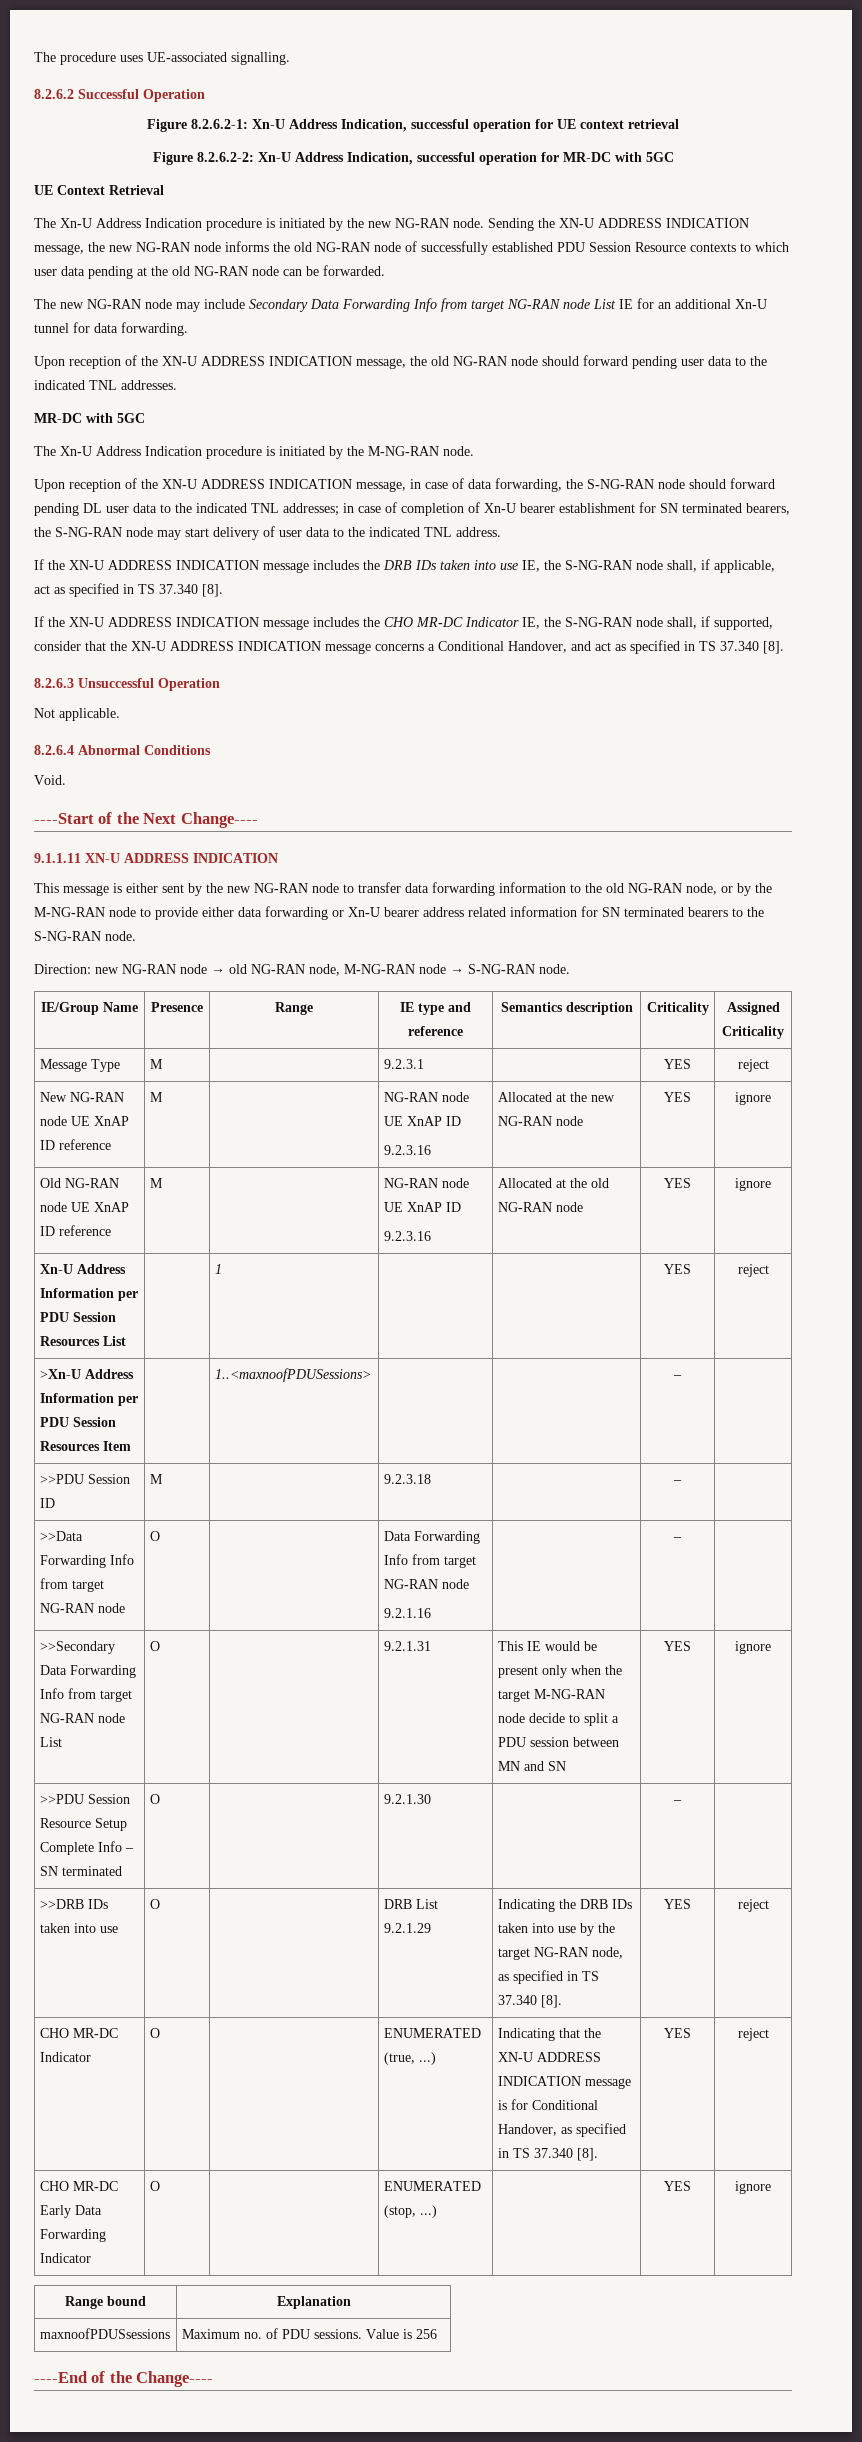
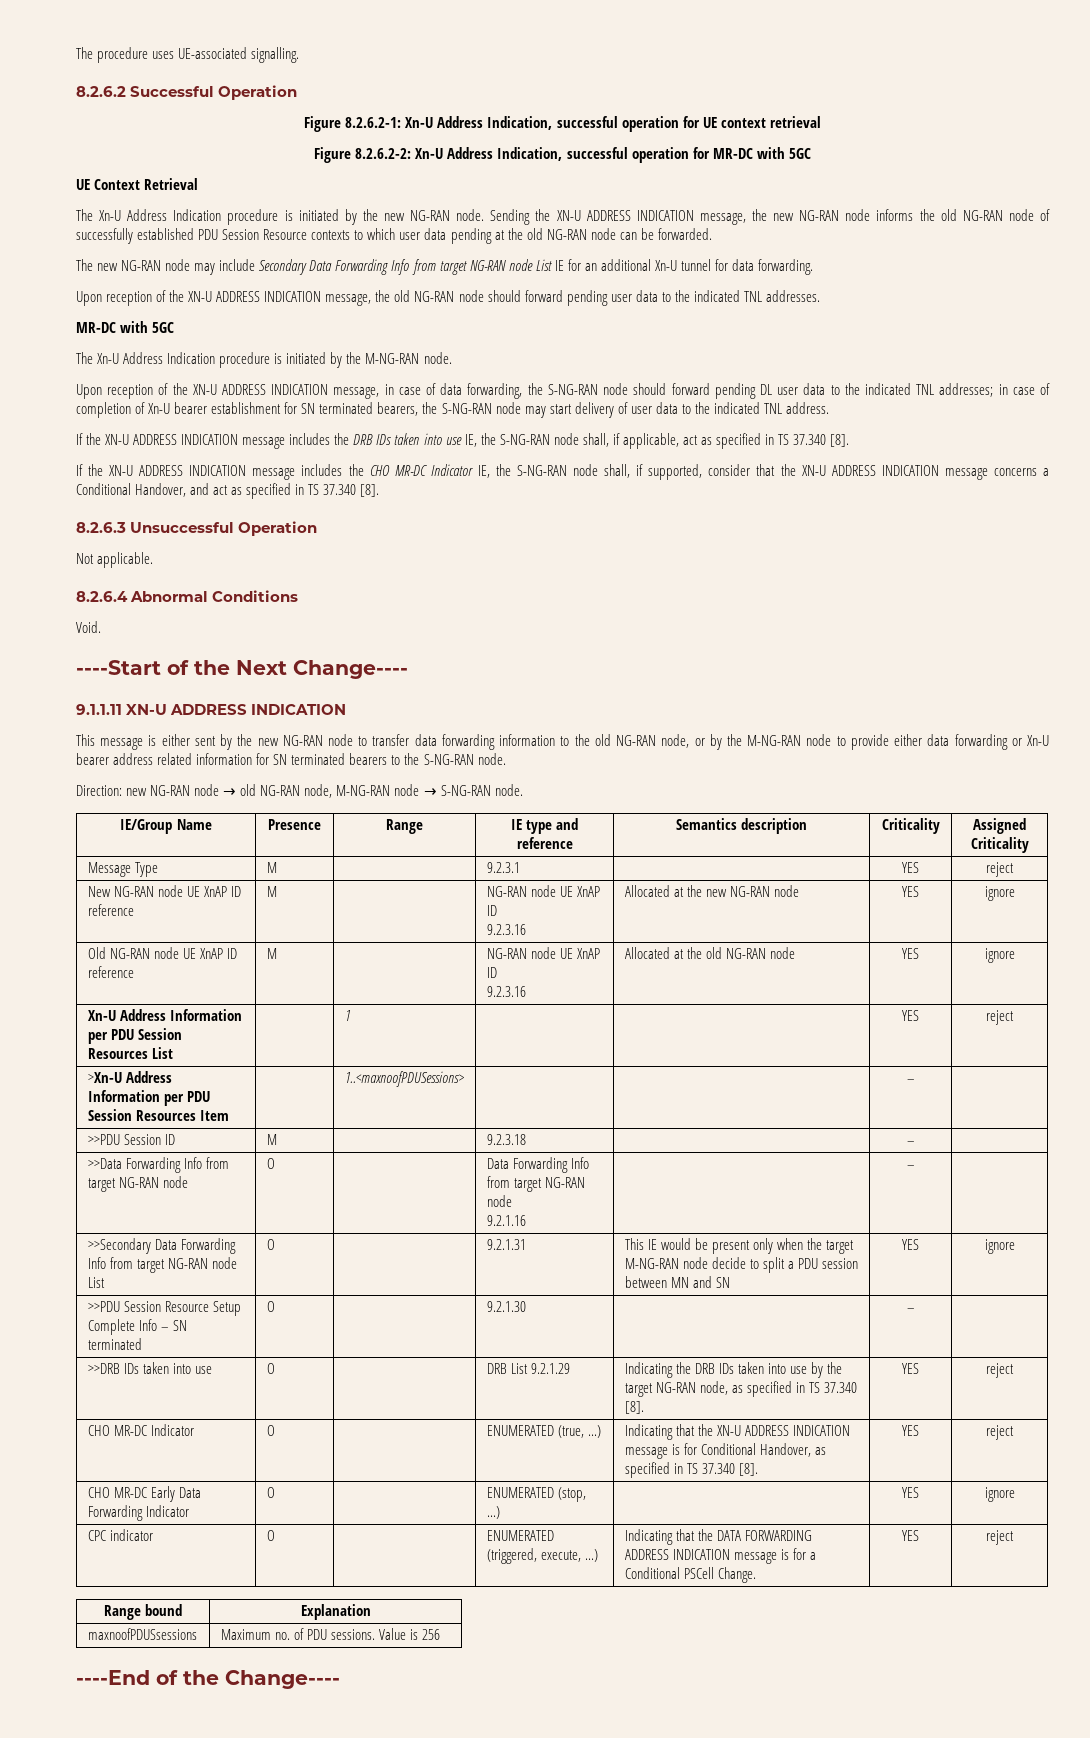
+ CPC indicator | O | | ENUMERATED (triggered, execute, ...) | Indicating that the DATA FORWARDING ADDRESS INDICATION message is for a Conditional PSCell Change. | YES | reject

